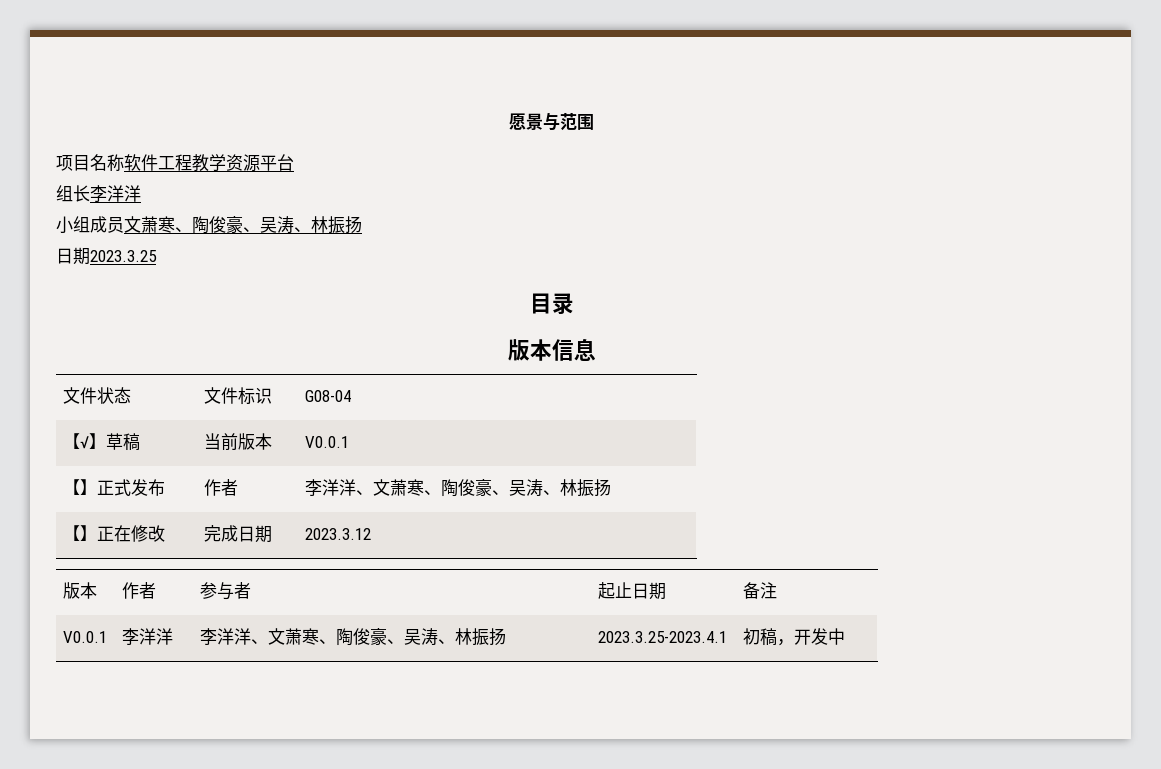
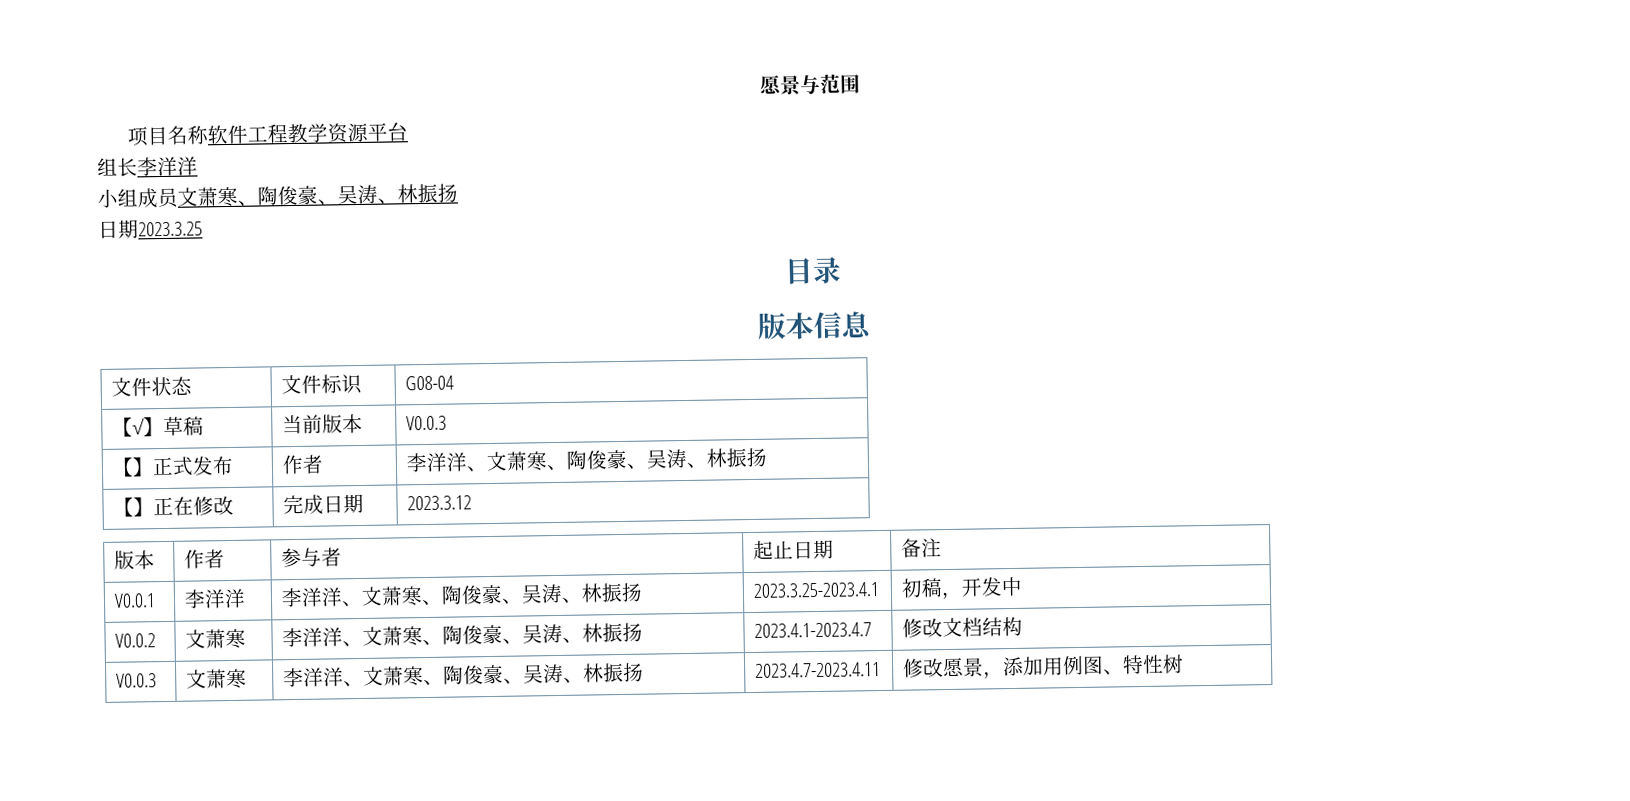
- 【√】草稿 | 当前版本 | V0.0.1
+ 【√】草稿 | 当前版本 | V0.0.3
+ V0.0.2 | 文萧寒 | 李洋洋、文萧寒、陶俊豪、吴涛、林振扬 | 2023.4.1-2023.4.7 | 修改文档结构
+ V0.0.3 | 文萧寒 | 李洋洋、文萧寒、陶俊豪、吴涛、林振扬 | 2023.4.7-2023.4.11 | 修改愿景，添加用例图、特性树

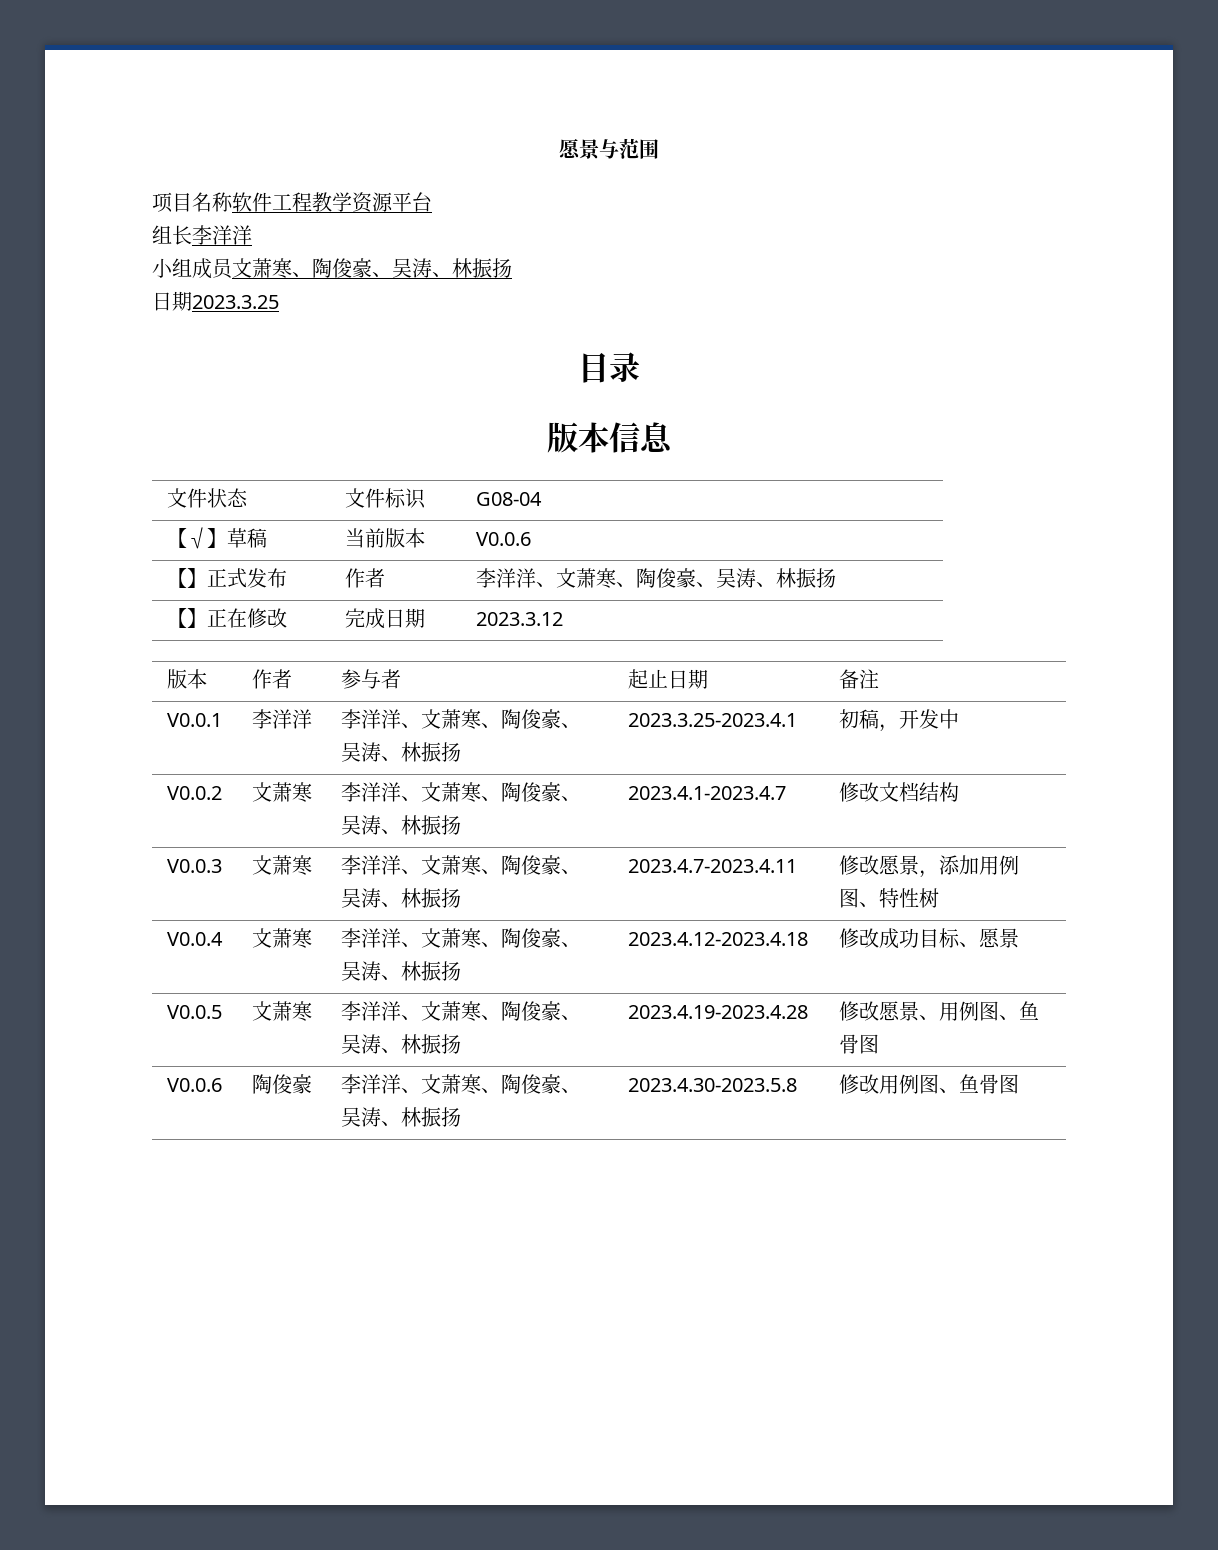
- 【√】草稿 | 当前版本 | V0.0.3
+ 【√】草稿 | 当前版本 | V0.0.6
+ V0.0.4 | 文萧寒 | 李洋洋、文萧寒、陶俊豪、吴涛、林振扬 | 2023.4.12-2023.4.18 | 修改成功目标、愿景
+ V0.0.5 | 文萧寒 | 李洋洋、文萧寒、陶俊豪、吴涛、林振扬 | 2023.4.19-2023.4.28 | 修改愿景、用例图、鱼骨图
+ V0.0.6 | 陶俊豪 | 李洋洋、文萧寒、陶俊豪、吴涛、林振扬 | 2023.4.30-2023.5.8 | 修改用例图、鱼骨图

